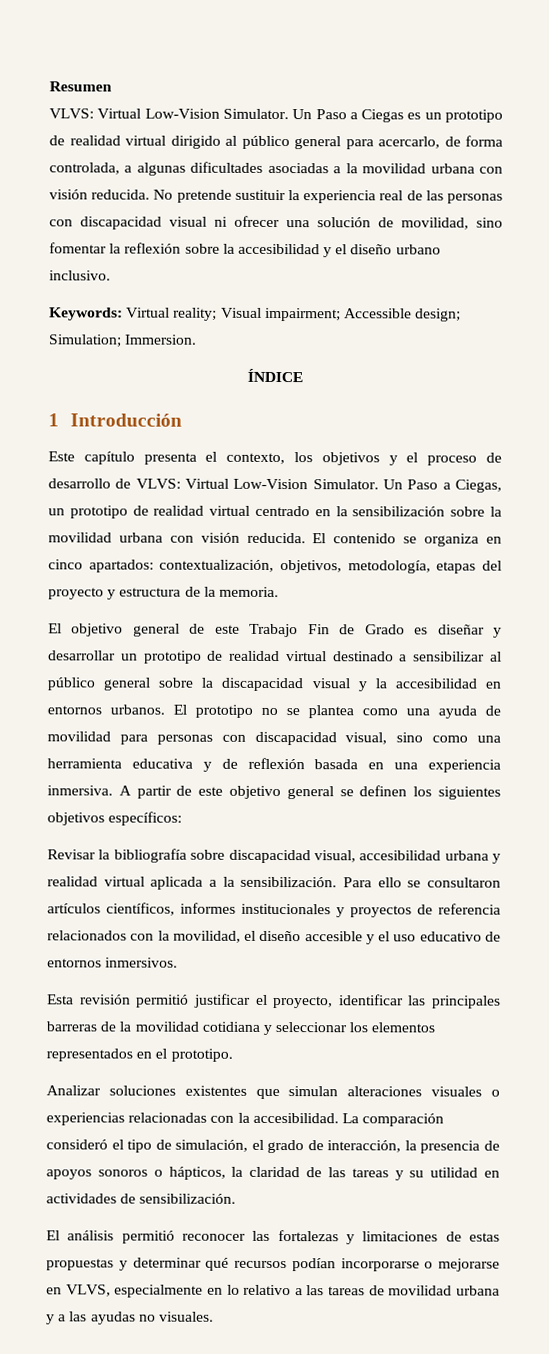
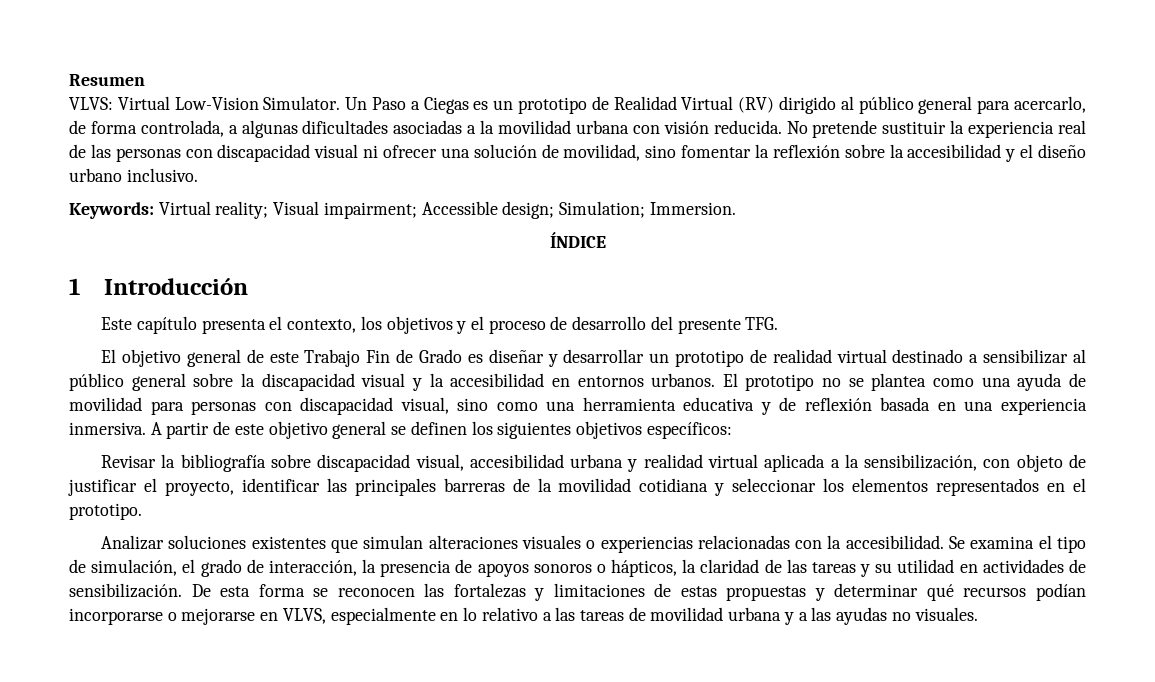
- Un Paso a Ciegas es un prototipo de realidad virtual dirigido al público general para acercarlo, de forma controlada, a algunas dificultades asociadas a la movilidad urbana con visión reducida.
+ Un Paso a Ciegas es un prototipo de Realidad Virtual (RV) dirigido al público general para acercarlo, de forma controlada, a algunas dificultades asociadas a la movilidad urbana con visión reducida.
- Este capítulo presenta el contexto, los objetivos y el proceso de desarrollo de VLVS: Virtual Low-Vision Simulator. Un Paso a Ciegas, un prototipo de realidad virtual centrado en la sensibilización sobre la movilidad urbana con visión reducida. El contenido se organiza en cinco apartados: contextualización, objetivos, metodología, etapas del proyecto y estructura de la memoria.
+ Este capítulo presenta el contexto, los objetivos y el proceso de desarrollo del presente TFG.
- Revisar la bibliografía sobre discapacidad visual, accesibilidad urbana y realidad virtual aplicada a la sensibilización. Para ello se consultaron artículos científicos, informes institucionales y proyectos de referencia relacionados con la movilidad, el diseño accesible y el uso educativo de entornos inmersivos.
- Esta revisión permitió justificar el proyecto, identificar las principales barreras de la movilidad cotidiana y seleccionar los elementos representados en el prototipo.
+ Revisar la bibliografía sobre discapacidad visual, accesibilidad urbana y realidad virtual aplicada a la sensibilización, con objeto de justificar el proyecto, identificar las principales barreras de la movilidad cotidiana y seleccionar los elementos representados en el prototipo.
- La comparación consideró el tipo de simulación, el grado de interacción, la presencia de apoyos sonoros o hápticos, la claridad de las tareas y su utilidad en actividades de sensibilización.
- El análisis permitió reconocer las fortalezas y limitaciones de estas propuestas y determinar qué recursos podían incorporarse o mejorarse en VLVS, especialmente en lo relativo a las tareas de movilidad urbana y a las ayudas no visuales.
+ Se examina el tipo de simulación, el grado de interacción, la presencia de apoyos sonoros o hápticos, la claridad de las tareas y su utilidad en actividades de sensibilización. De esta forma se reconocen las fortalezas y limitaciones de estas propuestas y determinar qué recursos podían incorporarse o mejorarse en VLVS, especialmente en lo relativo a las tareas de movilidad urbana y a las ayudas no visuales.

